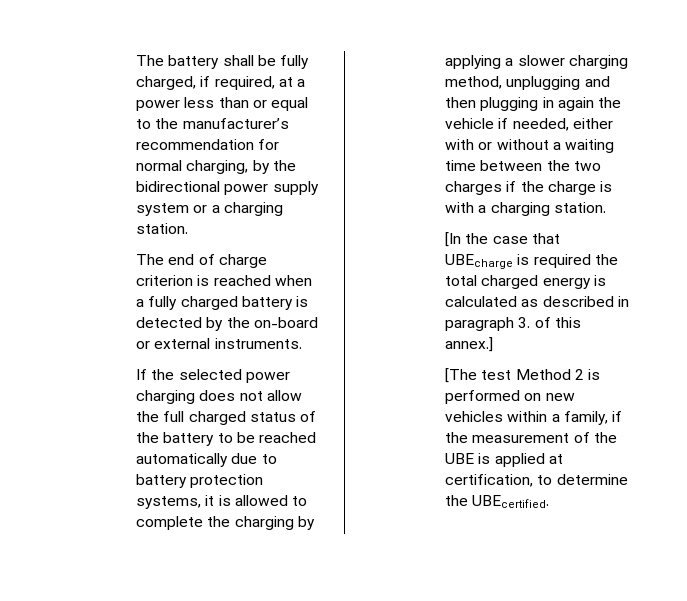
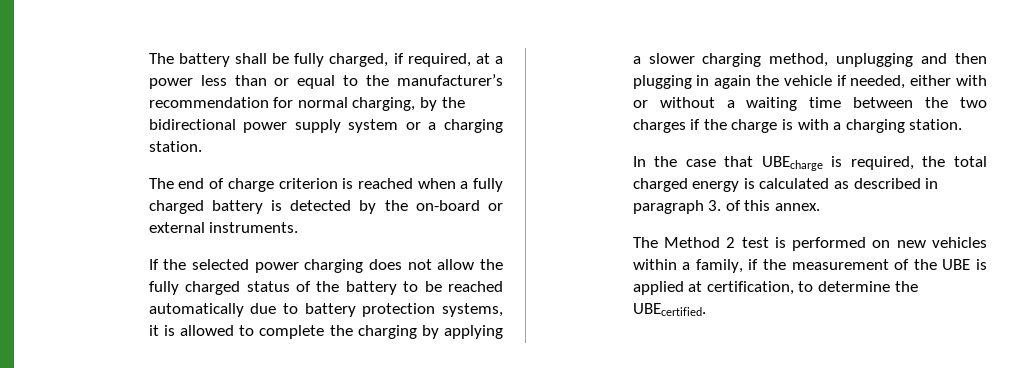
- If the selected power charging does not allow the full charged status of the battery to be reached automatically due to battery protection systems, it is allowed to complete the charging by applying a slower charging method, unplugging and then plugging in again the vehicle if needed, either with or without a waiting time between the two charges if the charge is with a charging station.
+ If the selected power charging does not allow the fully charged status of the battery to be reached automatically due to battery protection systems, it is allowed to complete the charging by applying a slower charging method, unplugging and then plugging in again the vehicle if needed, either with or without a waiting time between the two charges if the charge is with a charging station.
- [In the case that UBEcharge is required the total charged energy is calculated as described in paragraph 3. of this annex.]
- [The test Method 2 is performed on new vehicles within a family, if the measurement of the UBE is applied at certification, to determine the UBEcertified.
+ In the case that UBEcharge is required, the total charged energy is calculated as described in paragraph 3. of this annex.
+ The Method 2 test is performed on new vehicles within a family, if the measurement of the UBE is applied at certification, to determine the UBEcertified.

